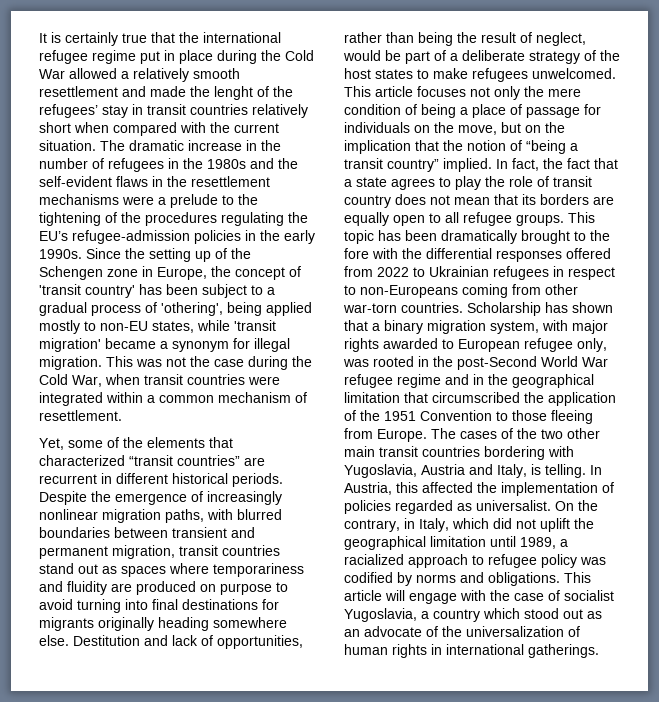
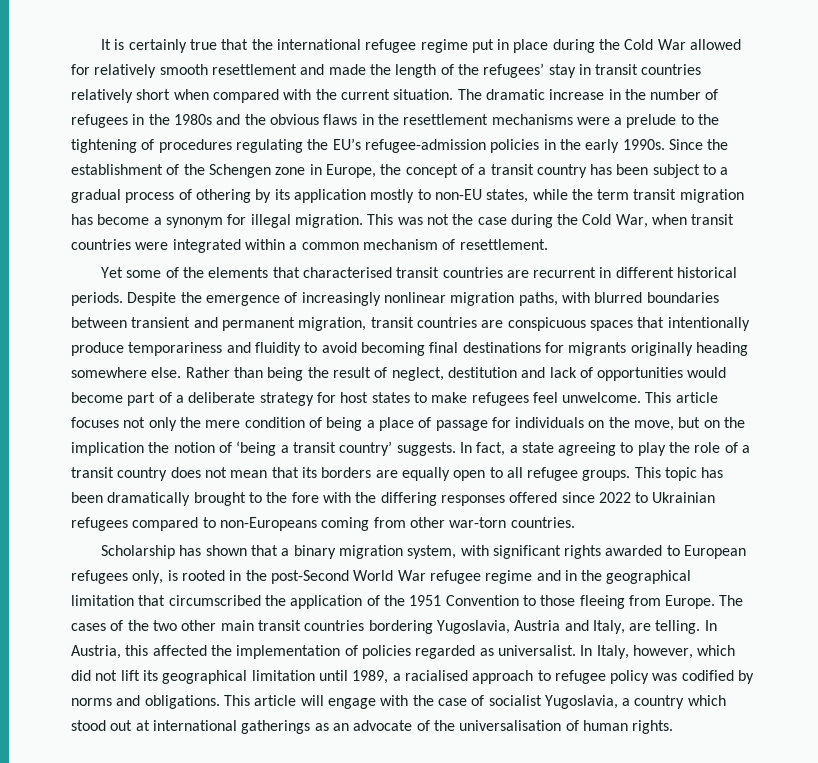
- It is certainly true that the international refugee regime put in place during the Cold War allowed a relatively smooth resettlement and made the lenght of the refugees’ stay in transit countries relatively short when compared with the current situation.
+ It is certainly true that the international refugee regime put in place during the Cold War allowed for relatively smooth resettlement and made the length of the refugees’ stay in transit countries relatively short when compared with the current situation.
- The dramatic increase in the number of refugees in the 1980s and the self-evident flaws in the resettlement mechanisms were a prelude to the tightening of the procedures regulating the EU’s refugee-admission policies in the early 1990s.
+ The dramatic increase in the number of refugees in the 1980s and the obvious flaws in the resettlement mechanisms were a prelude to the tightening of procedures regulating the EU’s refugee-admission policies in the early 1990s.
- Since the setting up of the Schengen zone in Europe, the concept of 'transit country' has been subject to a gradual process of 'othering', being applied mostly to non-EU states, while 'transit migration' became a synonym for illegal migration.
+ Since the establishment of the Schengen zone in Europe, the concept of a transit country has been subject to a gradual process of othering by its application mostly to non-EU states, while the term transit migration has become a synonym for illegal migration.
- Yet, some of the elements that characterized “transit countries” are recurrent in different historical periods.
+ Yet some of the elements that characterised transit countries are recurrent in different historical periods.
- Despite the emergence of increasingly nonlinear migration paths, with blurred boundaries between transient and permanent migration, transit countries stand out as spaces where temporariness and fluidity are produced on purpose to avoid turning into final destinations for migrants originally heading somewhere else.
+ Despite the emergence of increasingly nonlinear migration paths, with blurred boundaries between transient and permanent migration, transit countries are conspicuous spaces that intentionally produce temporariness and fluidity to avoid becoming final destinations for migrants originally heading somewhere else.
- Destitution and lack of opportunities, rather than being the result of neglect, would be part of a deliberate strategy of the host states to make refugees unwelcomed.
+ Rather than being the result of neglect, destitution and lack of opportunities would become part of a deliberate strategy for host states to make refugees feel unwelcome.
- This article focuses not only the mere condition of being a place of passage for individuals on the move, but on the implication that the notion of “being a transit country” implied. In fact, the fact that a state agrees to play the role of transit country does not mean that its borders are equally open to all refugee groups.
+ This article focuses not only the mere condition of being a place of passage for individuals on the move, but on the implication the notion of ‘being a transit country’ suggests. In fact, a state agreeing to play the role of a transit country does not mean that its borders are equally open to all refugee groups.
- This topic has been dramatically brought to the fore with the differential responses offered from 2022 to Ukrainian refugees in respect to non-Europeans coming from other war-torn countries. Scholarship has shown that a binary migration system, with major rights awarded to European refugee only, was rooted in the post-Second World War refugee regime and in the geographical limitation that circumscribed the application of the 1951 Convention to those fleeing from Europe.
+ This topic has been dramatically brought to the fore with the differing responses offered since 2022 to Ukrainian refugees compared to non-Europeans coming from other war-torn countries.
+ Scholarship has shown that a binary migration system, with significant rights awarded to European refugees only, is rooted in the post-Second World War refugee regime and in the geographical limitation that circumscribed the application of the 1951 Convention to those fleeing from Europe.
- The cases of the two other main transit countries bordering with Yugoslavia, Austria and Italy, is telling.
+ The cases of the two other main transit countries bordering Yugoslavia, Austria and Italy, are telling.
- On the contrary, in Italy, which did not uplift the geographical limitation until 1989, a racialized approach to refugee policy was codified by norms and obligations.
+ In Italy, however, which did not lift its geographical limitation until 1989, a racialised approach to refugee policy was codified by norms and obligations.
- This article will engage with the case of socialist Yugoslavia, a country which stood out as an advocate of the universalization of human rights in international gatherings.
+ This article will engage with the case of socialist Yugoslavia, a country which stood out at international gatherings as an advocate of the universalisation of human rights.

